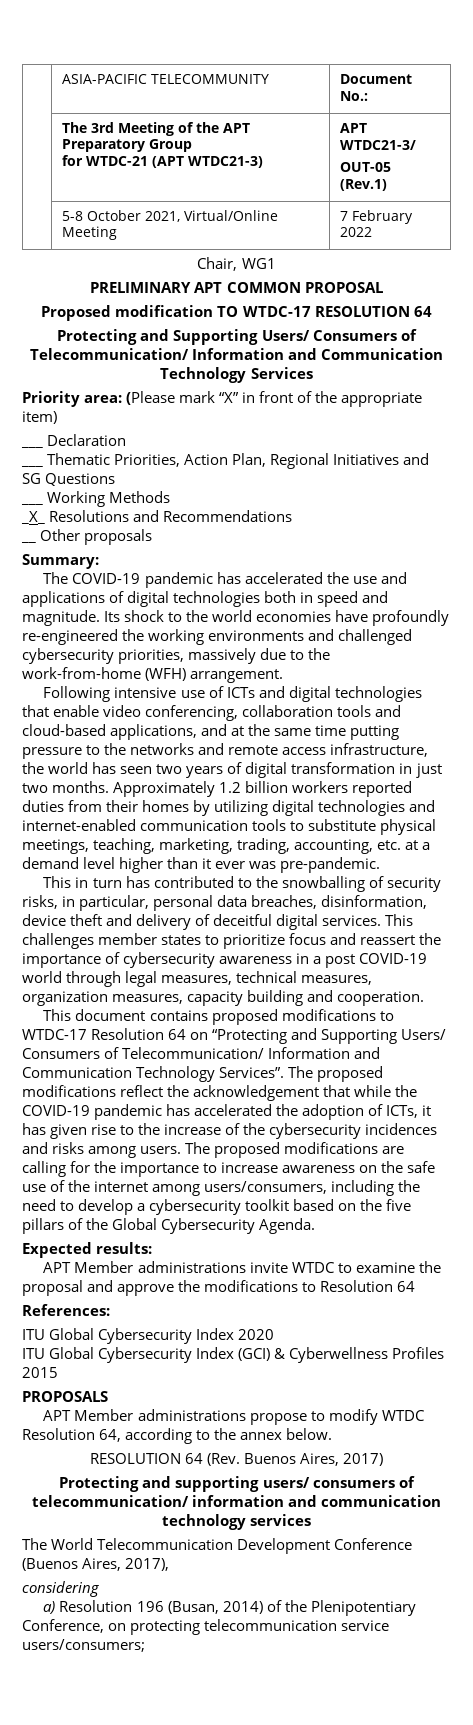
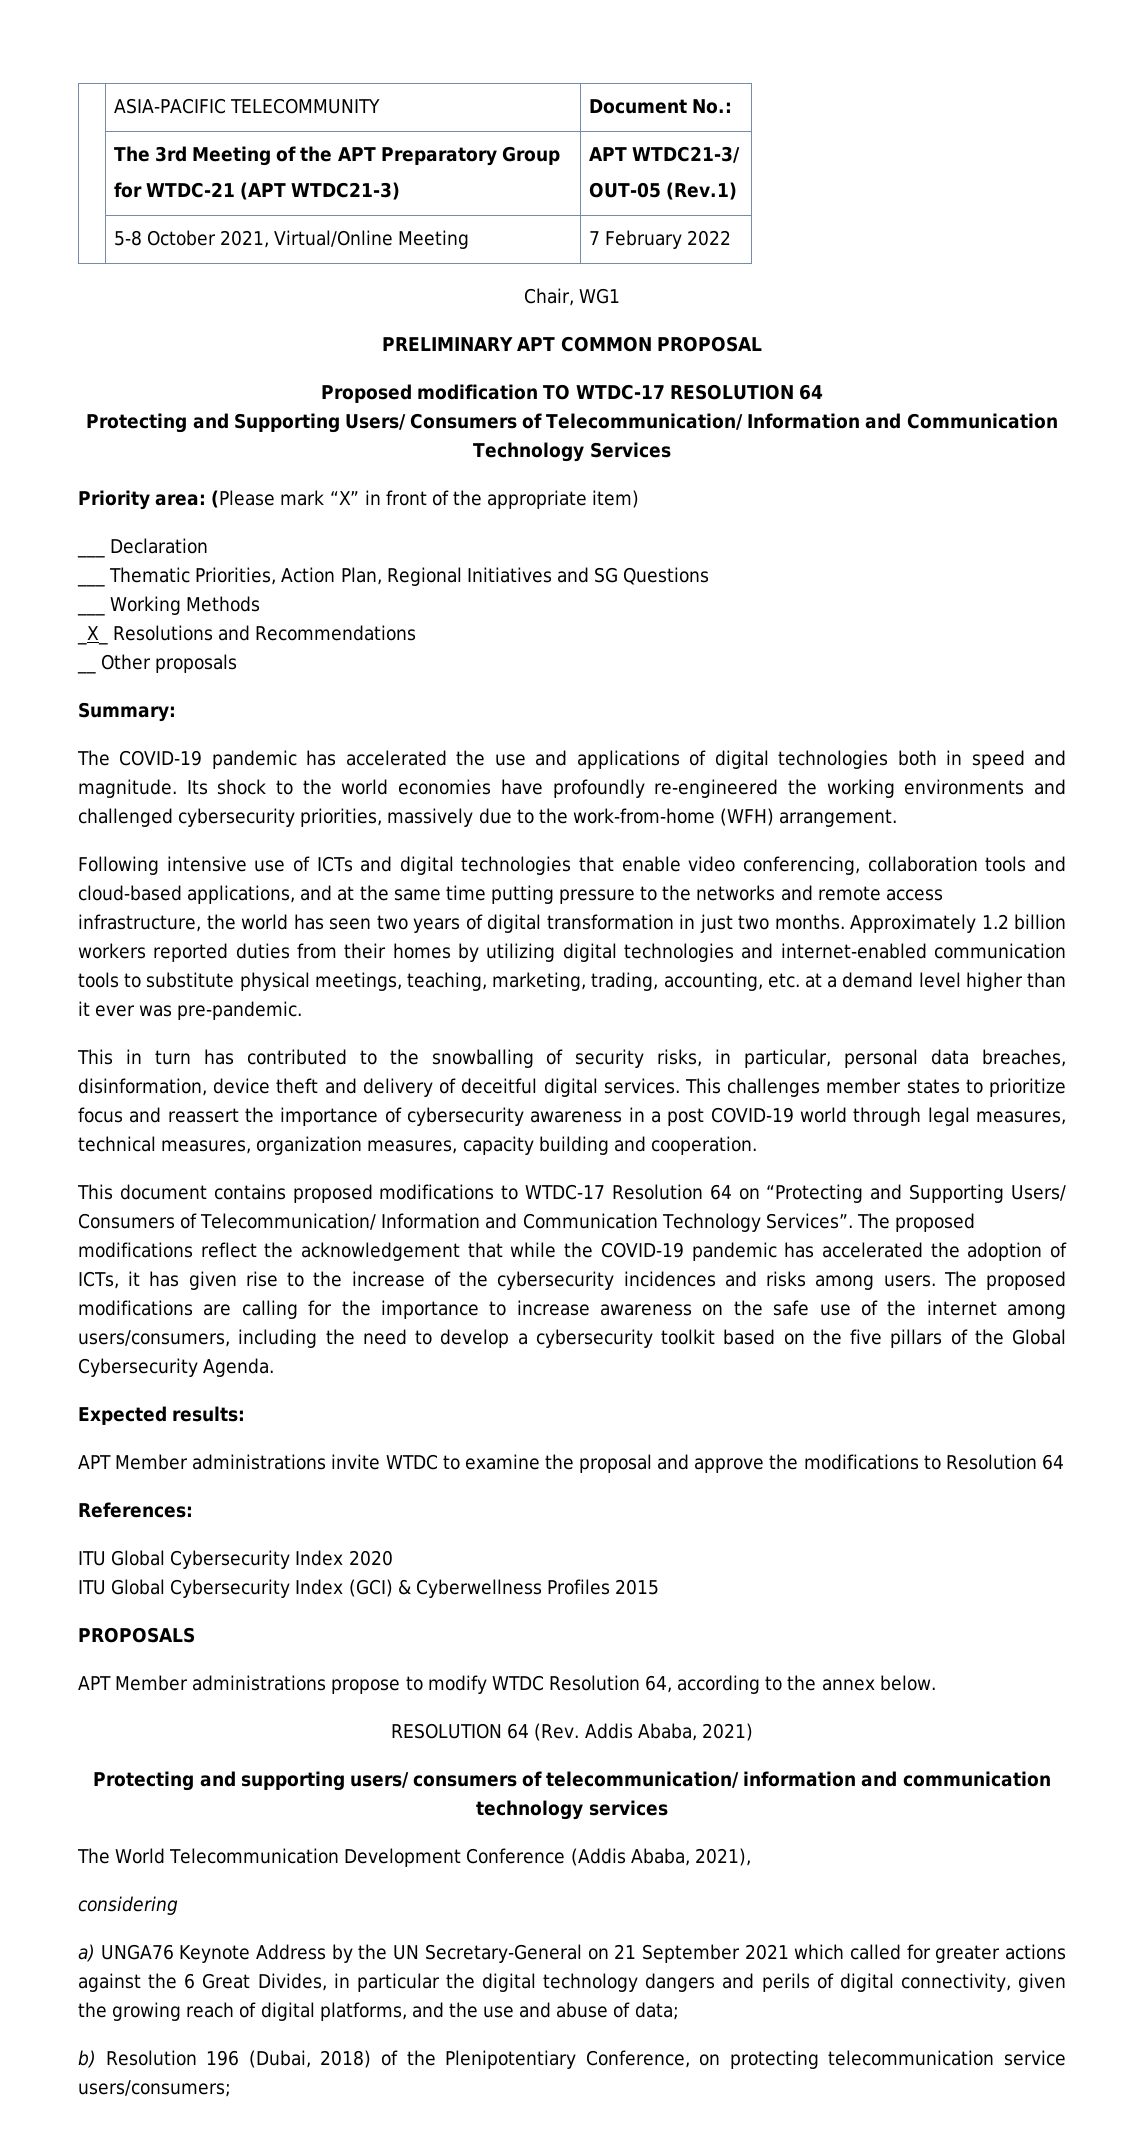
- RESOLUTION 64 (Rev. Buenos Aires, 2017)
+ RESOLUTION 64 (Rev. Addis Ababa, 2021)
- The World Telecommunication Development Conference (Buenos Aires, 2017),
+ The World Telecommunication Development Conference (Addis Ababa, 2021),
- a) Resolution 196 (Busan, 2014) of the Plenipotentiary Conference, on protecting telecommunication service users/consumers;
+ a) UNGA76 Keynote Address by the UN Secretary-General on 21 September 2021 which called for greater actions against the 6 Great Divides, in particular the digital technology dangers and perils of digital connectivity, given the growing reach of digital platforms, and the use and abuse of data;
+ b) Resolution 196 (Dubai, 2018) of the Plenipotentiary Conference, on protecting telecommunication service users/consumers;

